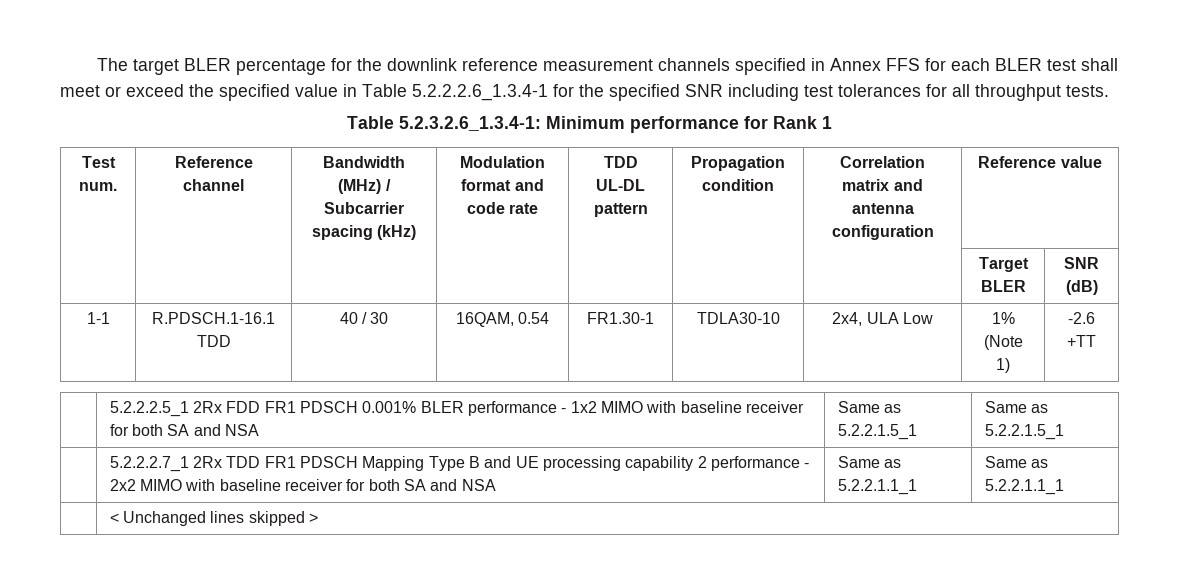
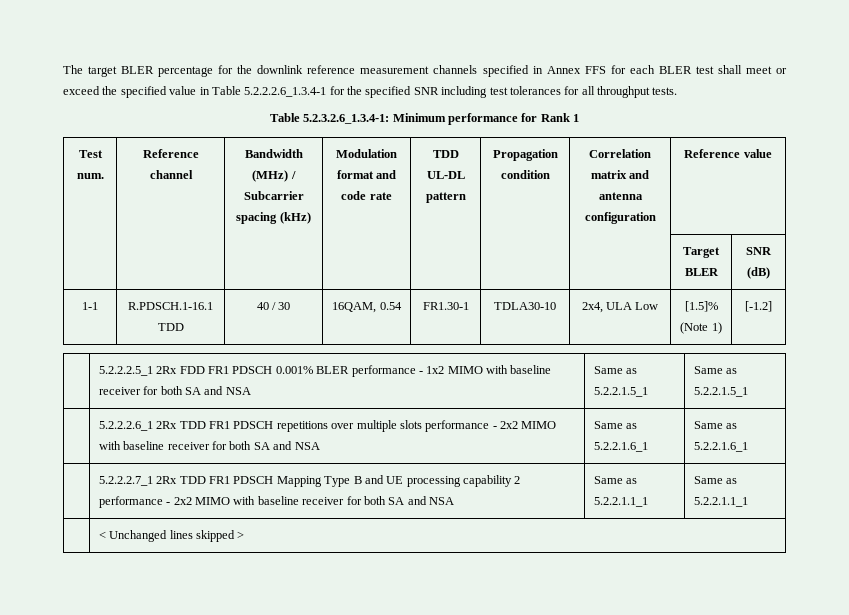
- 1-1 | R.PDSCH.1-16.1 TDD | 40 / 30 | 16QAM, 0.54 | FR1.30-1 | TDLA30-10 | 2x4, ULA Low | 1% (Note 1) | -2.6 +TT
+ 1-1 | R.PDSCH.1-16.1 TDD | 40 / 30 | 16QAM, 0.54 | FR1.30-1 | TDLA30-10 | 2x4, ULA Low | [1.5]% (Note 1) | [-1.2]
+ | 5.2.2.2.6_1 2Rx TDD FR1 PDSCH repetitions over multiple slots performance - 2x2 MIMO with baseline receiver for both SA and NSA | Same as 5.2.2.1.6_1 | Same as 5.2.2.1.6_1

